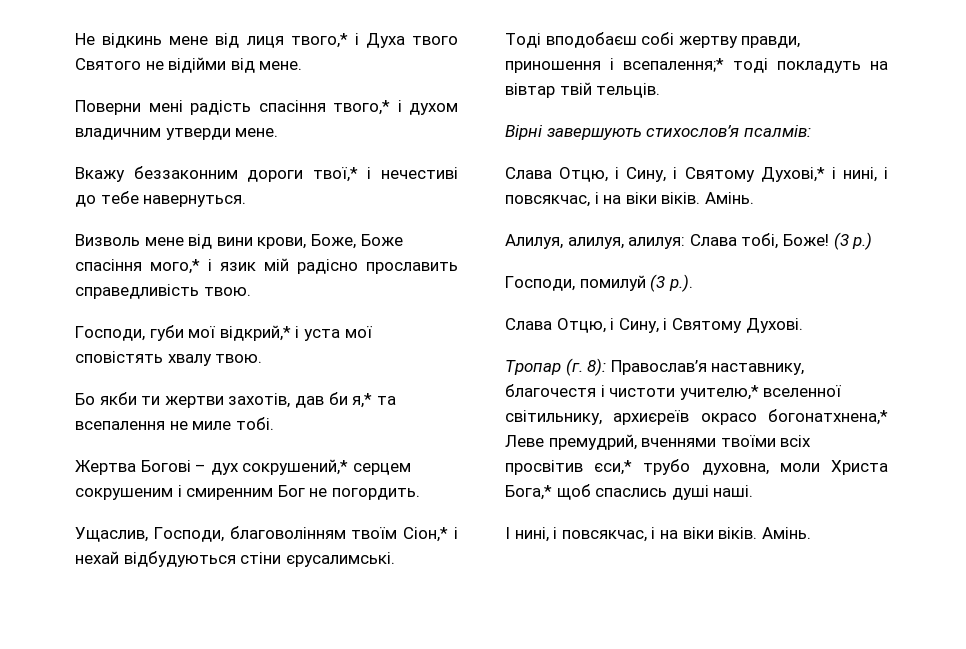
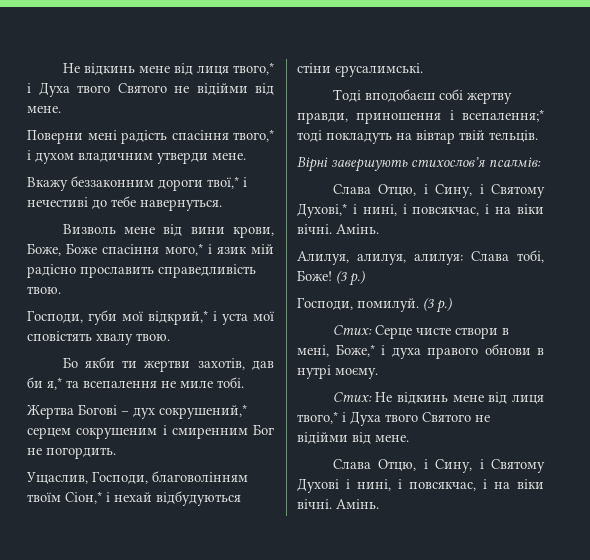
- Слава Отцю, і Сину, і Святому Духові,* і нині, і повсякчас, і на віки віків.
+ Слава Отцю, і Сину, і Святому Духові,* і нині, і повсякчас, і на віки вічні.
- Господи, помилуй (3 р.).
- Слава Отцю, і Сину, і Святому Духові.
- Тропар (г. 8): Православ’я наставнику, благочестя і чистоти учителю,* вселенної світильнику, архиєреїв окрасо богонатхнена,* Леве премудрий, вченнями твоїми всіх просвітив єси,* трубо духовна, моли Христа Бога,* щоб спаслись душі наші.
- І нині, і повсякчас, і на віки віків.
+ Господи, помилуй. (3 р.)
+ Стих: Серце чисте створи в мені, Боже,* і духа правого обнови в нутрі моєму.
+ Стих: Не відкинь мене від лиця твого,* і Духа твого Святого не відійми від мене.
+ Слава Отцю, і Сину, і Святому Духові і нині, і повсякчас, і на віки вічні.

